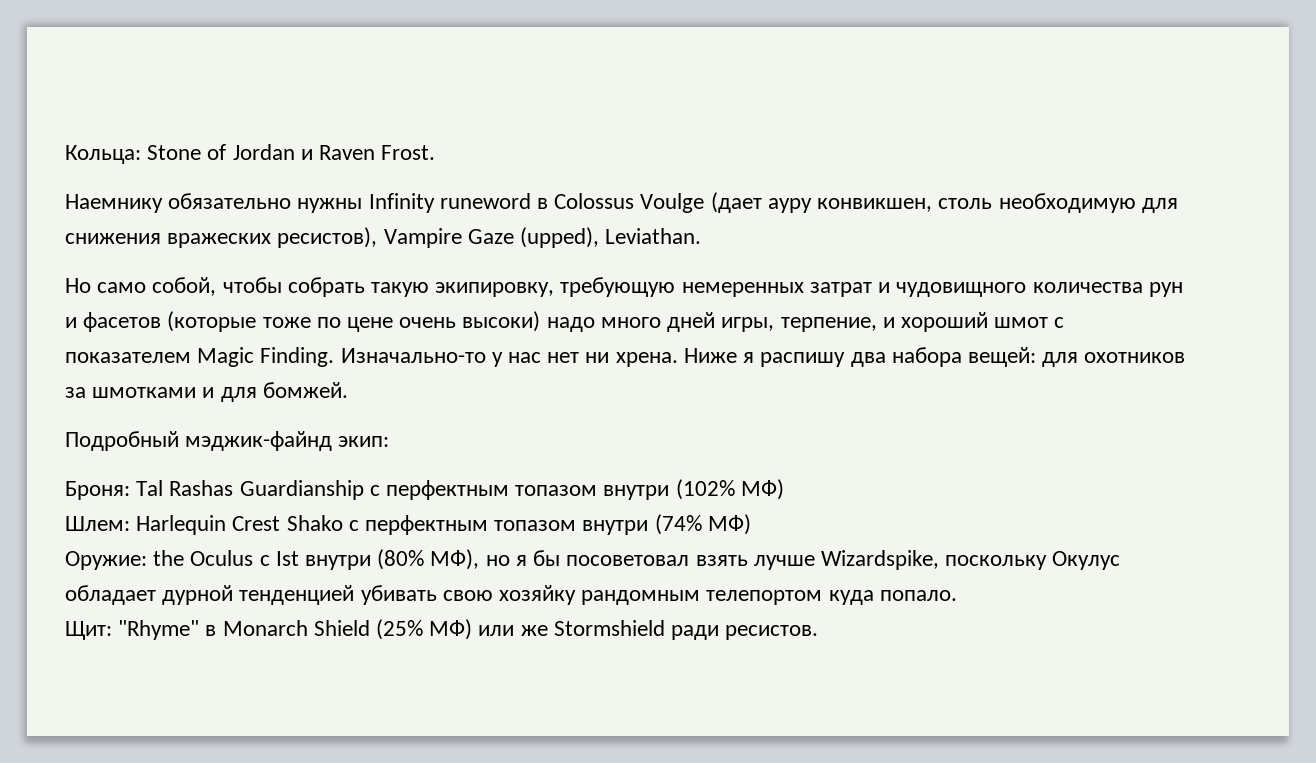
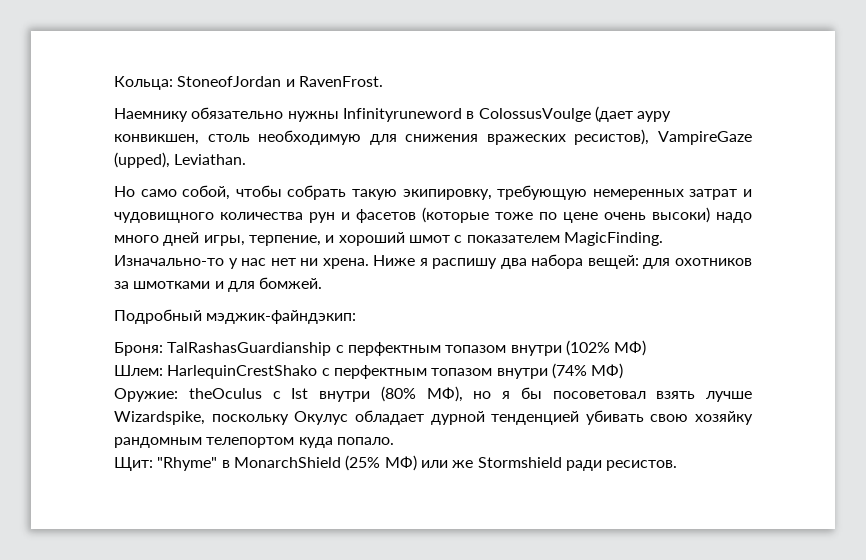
- Кольца: Stone of Jordan и Raven Frost.
- Наемнику обязательно нужны Infinity runeword в Colossus Voulge (дает ауру конвикшен, столь необходимую для снижения вражеских ресистов), Vampire Gaze (upped), Leviathan.
+ Кольца: StoneofJordan и RavenFrost.
+ Наемнику обязательно нужны Infinityruneword в ColossusVoulge (дает ауру конвикшен, столь необходимую для снижения вражеских ресистов), VampireGaze (upped), Leviathan.
- Но само собой, чтобы собрать такую экипировку, требующую немеренных затрат и чудовищного количества рун и фасетов (которые тоже по цене очень высоки) надо много дней игры, терпение, и хороший шмот с показателем Magic Finding.
+ Но само собой, чтобы собрать такую экипировку, требующую немеренных затрат и чудовищного количества рун и фасетов (которые тоже по цене очень высоки) надо много дней игры, терпение, и хороший шмот с показателем MagicFinding.
- Подробный мэджик-файнд экип:
+ Подробный мэджик-файндэкип:
- Броня: Tal Rashas Guardianship c перфектным топазом внутри (102% МФ)
+ Броня: TalRashasGuardianship c перфектным топазом внутри (102% МФ)
- Шлем: Harlequin Crest Shako с перфектным топазом внутри (74% МФ)
+ Шлем: HarlequinCrestShako с перфектным топазом внутри (74% МФ)
- Оружие: the Oculus c Ist внутри (80% МФ), но я бы посоветовал взять лучше Wizardspike, поскольку Окулус обладает дурной тенденцией убивать свою хозяйку рандомным телепортом куда попало.
+ Оружие: theOculus c Ist внутри (80% МФ), но я бы посоветовал взять лучше Wizardspike, поскольку Окулус обладает дурной тенденцией убивать свою хозяйку рандомным телепортом куда попало.
- Щит: "Rhyme" в Monarch Shield (25% МФ) или же Stormshield ради ресистов.
+ Щит: "Rhyme" в MonarchShield (25% МФ) или же Stormshield ради ресистов.

